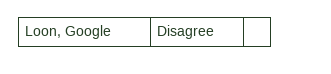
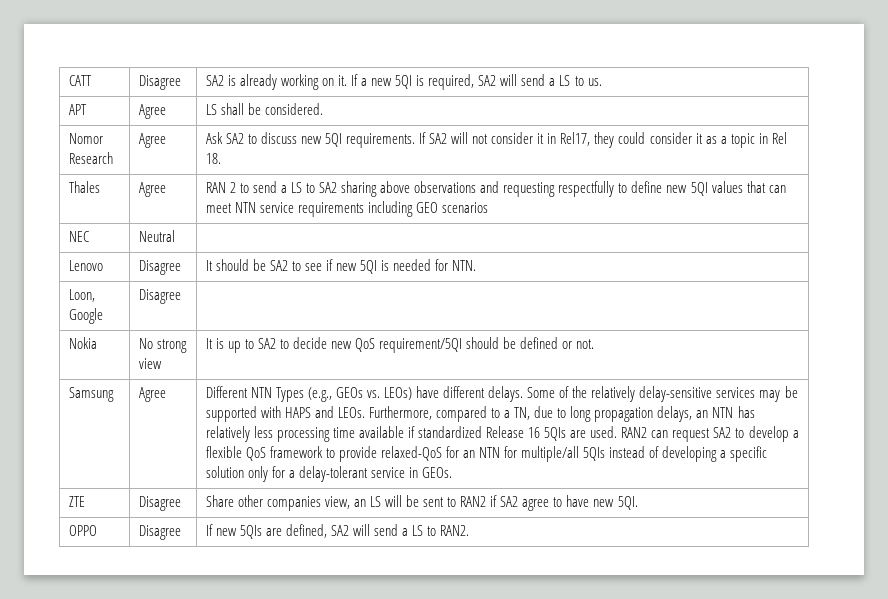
+ CATT | Disagree | SA2 is already working on it. If a new 5QI is required, SA2 will send a LS to us.
+ APT | Agree | LS shall be considered.
+ Nomor Research | Agree | Ask SA2 to discuss new 5QI requirements. If SA2 will not consider it in Rel17, they could consider it as a topic in Rel 18.
+ Thales | Agree | RAN 2 to send a LS to SA2 sharing above observations and requesting respectfully to define new 5QI values that can meet NTN service requirements including GEO scenarios
+ NEC | Neutral |
+ Lenovo | Disagree | It should be SA2 to see if new 5QI is needed for NTN.
  Loon, Google | Disagree |
+ Nokia | No strong view | It is up to SA2 to decide new QoS requirement/5QI should be defined or not.
+ Samsung | Agree | Different NTN Types (e.g., GEOs vs. LEOs) have different delays. Some of the relatively delay-sensitive services may be supported with HAPS and LEOs. Furthermore, compared to a TN, due to long propagation delays, an NTN has relatively less processing time available if standardized Release 16 5QIs are used. RAN2 can request SA2 to develop a flexible QoS framework to provide relaxed-QoS for an NTN for multiple/all 5QIs instead of developing a specific solution only for a delay-tolerant service in GEOs.
+ ZTE | Disagree | Share other companies view, an LS will be sent to RAN2 if SA2 agree to have new 5QI.
+ OPPO | Disagree | If new 5QIs are defined, SA2 will send a LS to RAN2.

